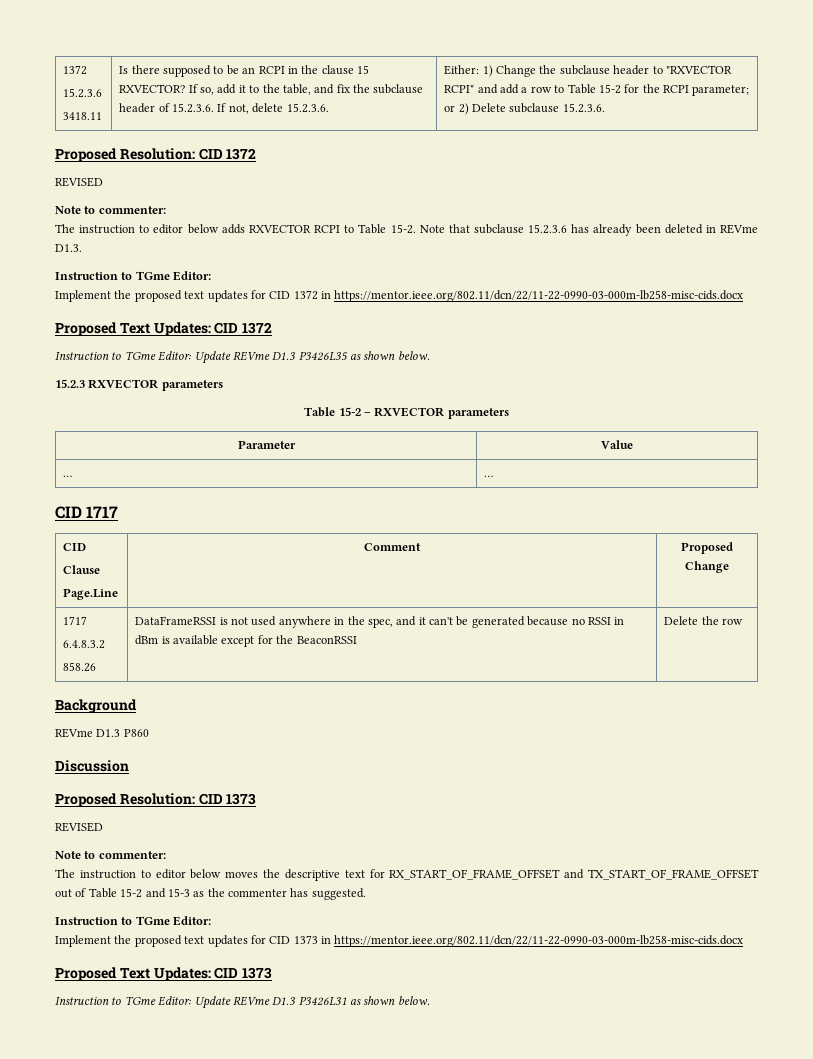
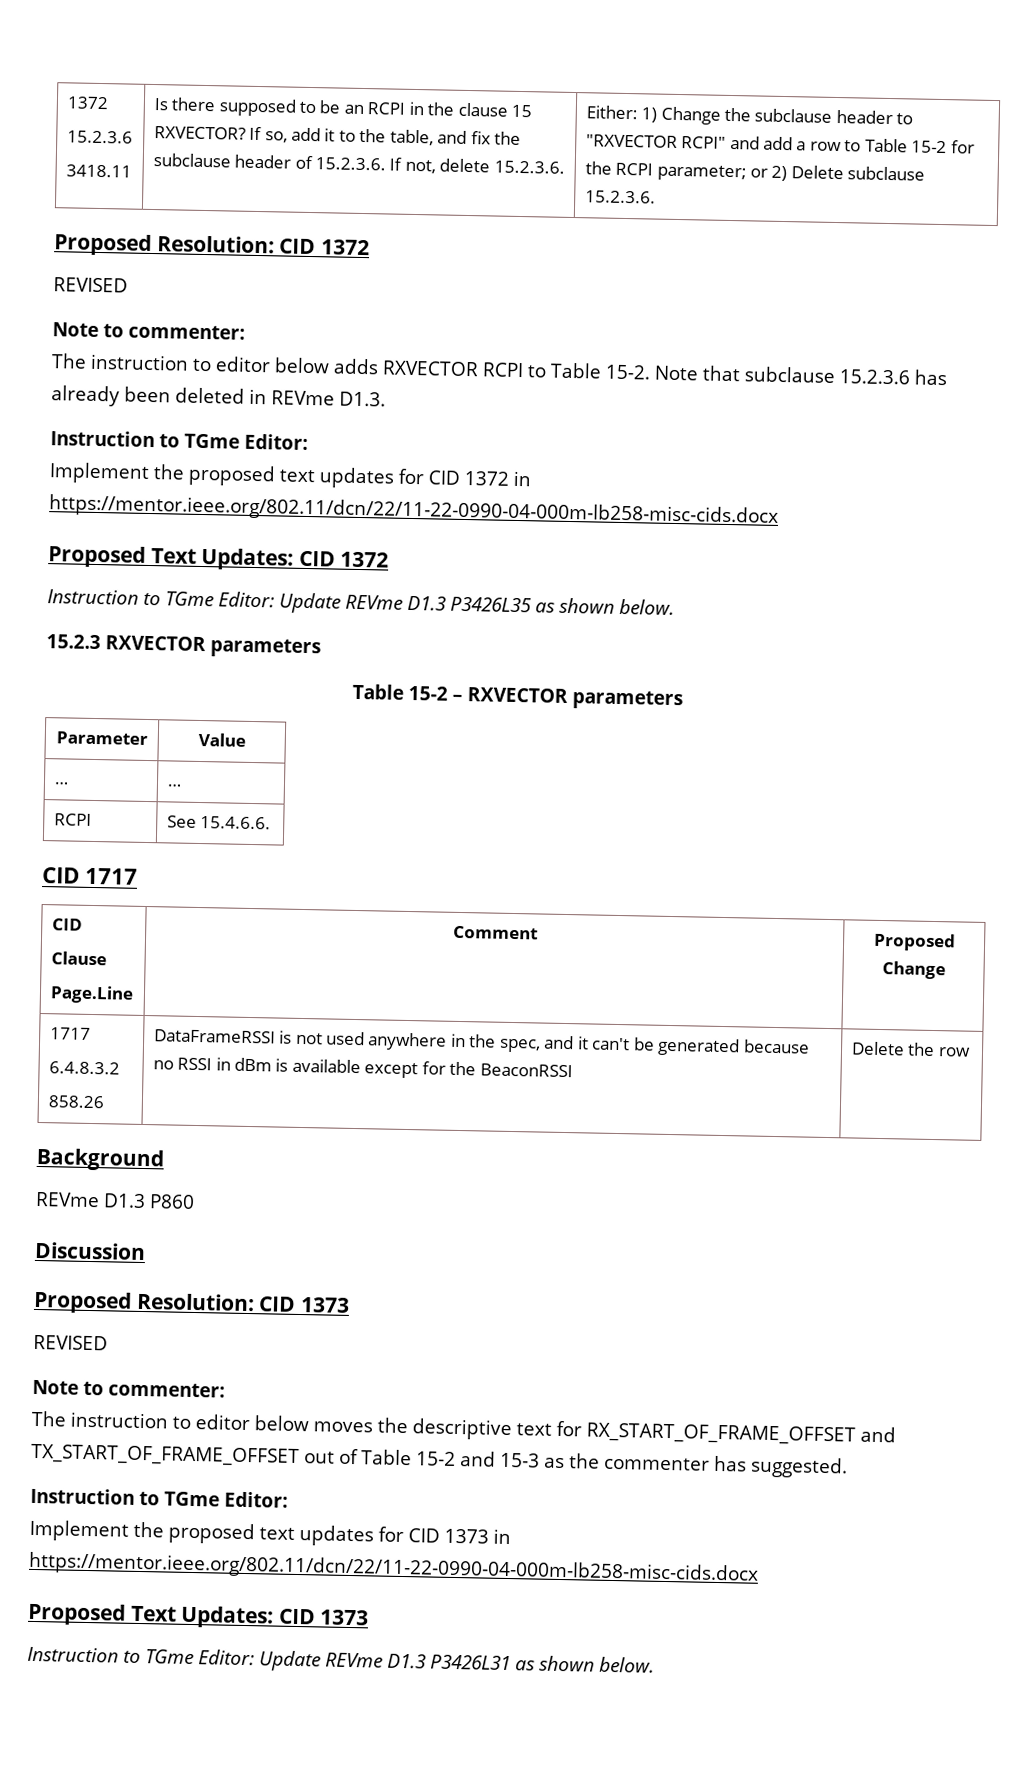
- Implement the proposed text updates for CID 1372 in https://mentor.ieee.org/802.11/dcn/22/11-22-0990-03-000m-lb258-misc-cids.docx
+ Implement the proposed text updates for CID 1372 in https://mentor.ieee.org/802.11/dcn/22/11-22-0990-04-000m-lb258-misc-cids.docx
+ RCPI | See 15.4.6.6.
- Implement the proposed text updates for CID 1373 in https://mentor.ieee.org/802.11/dcn/22/11-22-0990-03-000m-lb258-misc-cids.docx
+ Implement the proposed text updates for CID 1373 in https://mentor.ieee.org/802.11/dcn/22/11-22-0990-04-000m-lb258-misc-cids.docx

